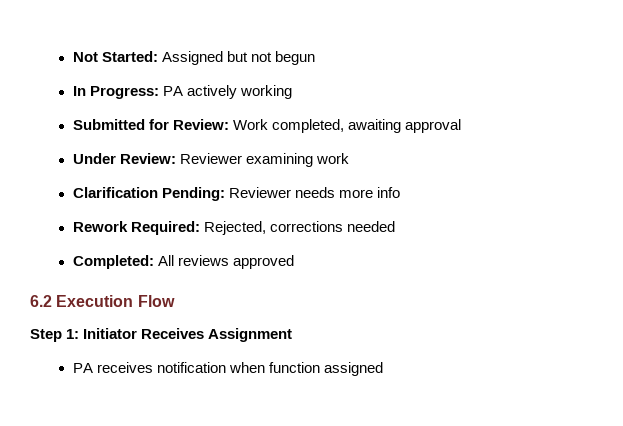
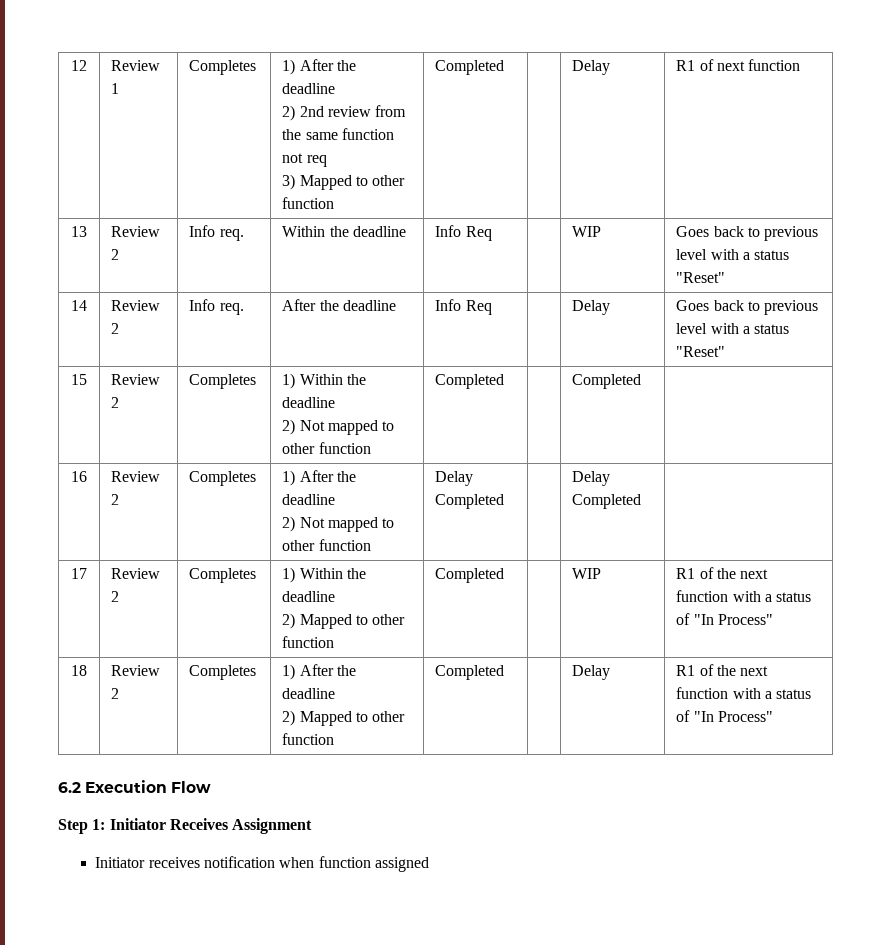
- Not Started: Assigned but not begun
- In Progress: PA actively working
- Submitted for Review: Work completed, awaiting approval
- Under Review: Reviewer examining work
- Clarification Pending: Reviewer needs more info
- Rework Required: Rejected, corrections needed
- Completed: All reviews approved
+ 12 | Review 1 | Completes | 1) After the deadline
+ 2) 2nd review from the same function not req
+ 3) Mapped to other function | Completed | | Delay | R1 of next function
+ 13 | Review 2 | Info req. | Within the deadline | Info Req | | WIP | Goes back to previous level with a status "Reset"
+ 14 | Review 2 | Info req. | After the deadline | Info Req | | Delay | Goes back to previous level with a status "Reset"
+ 15 | Review 2 | Completes | 1) Within the deadline
+ 2) Not mapped to other function | Completed | | Completed |
+ 16 | Review 2 | Completes | 1) After the deadline
+ 2) Not mapped to other function | Delay Completed | | Delay Completed |
+ 17 | Review 2 | Completes | 1) Within the deadline
+ 2) Mapped to other function | Completed | | WIP | R1 of the next function with a status of "In Process"
+ 18 | Review 2 | Completes | 1) After the deadline
+ 2) Mapped to other function | Completed | | Delay | R1 of the next function with a status of "In Process"
- PA receives notification when function assigned
+ Initiator receives notification when function assigned

